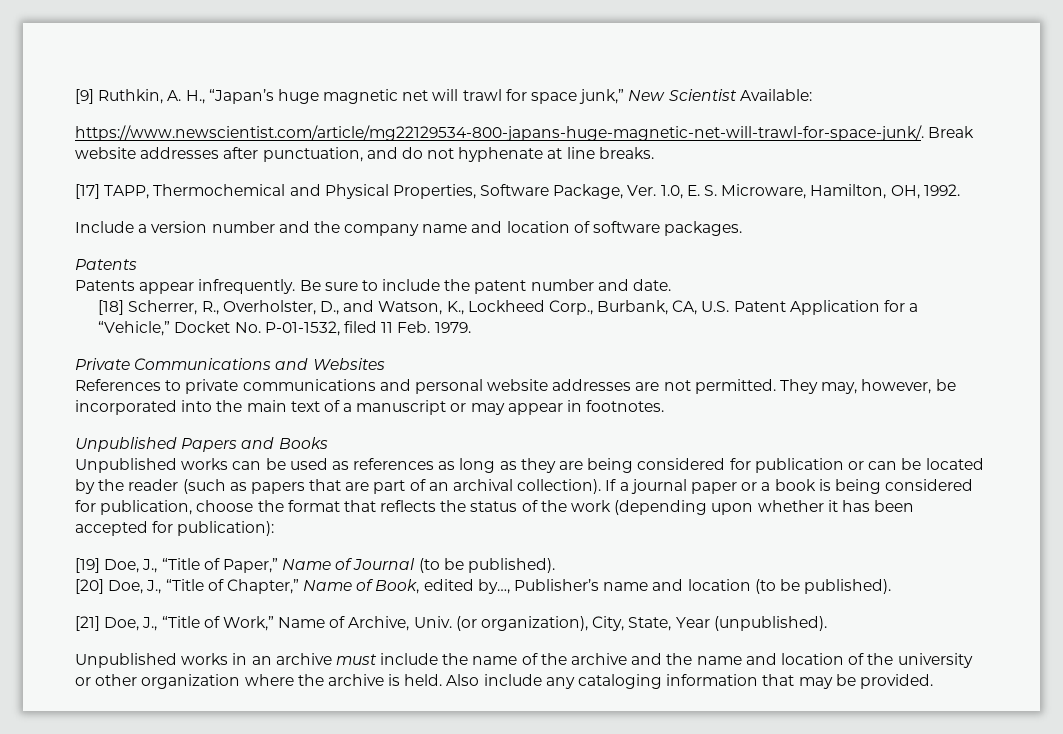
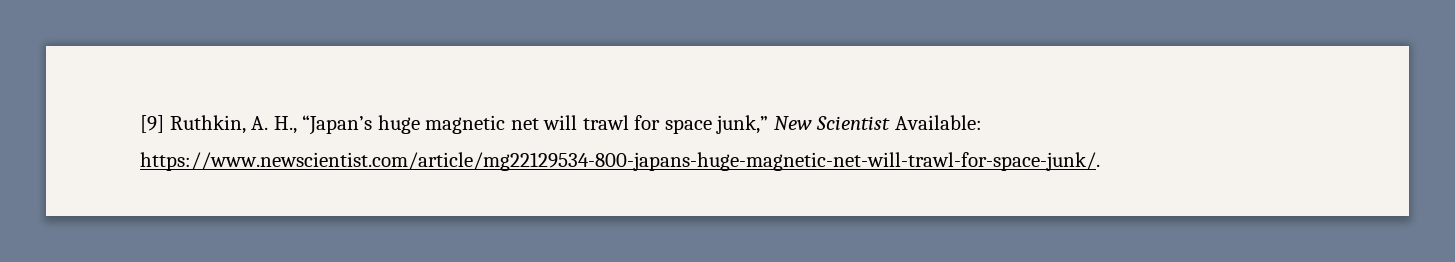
- https://www.newscientist.com/article/mg22129534-800-japans-huge-magnetic-net-will-trawl-for-space-junk/. Break website addresses after punctuation, and do not hyphenate at line breaks.
- [17] TAPP, Thermochemical and Physical Properties, Software Package, Ver. 1.0, E. S. Microware, Hamilton, OH, 1992.
- Include a version number and the company name and location of software packages.
- Patents
- Patents appear infrequently. Be sure to include the patent number and date.
- [18] Scherrer, R., Overholster, D., and Watson, K., Lockheed Corp., Burbank, CA, U.S. Patent Application for a “Vehicle,” Docket No. P-01-1532, filed 11 Feb. 1979.
- Private Communications and Websites
- References to private communications and personal website addresses are not permitted. They may, however, be incorporated into the main text of a manuscript or may appear in footnotes.
- Unpublished Papers and Books
- Unpublished works can be used as references as long as they are being considered for publication or can be located by the reader (such as papers that are part of an archival collection). If a journal paper or a book is being considered for publication, choose the format that reflects the status of the work (depending upon whether it has been accepted for publication):
- [19] Doe, J., “Title of Paper,” Name of Journal (to be published).
- [20] Doe, J., “Title of Chapter,” Name of Book, edited by…, Publisher’s name and location (to be published).
- [21] Doe, J., “Title of Work,” Name of Archive, Univ. (or organization), City, State, Year (unpublished).
- Unpublished works in an archive must include the name of the archive and the name and location of the university or other organization where the archive is held. Also include any cataloging information that may be provided.
+ https://www.newscientist.com/article/mg22129534-800-japans-huge-magnetic-net-will-trawl-for-space-junk/.

